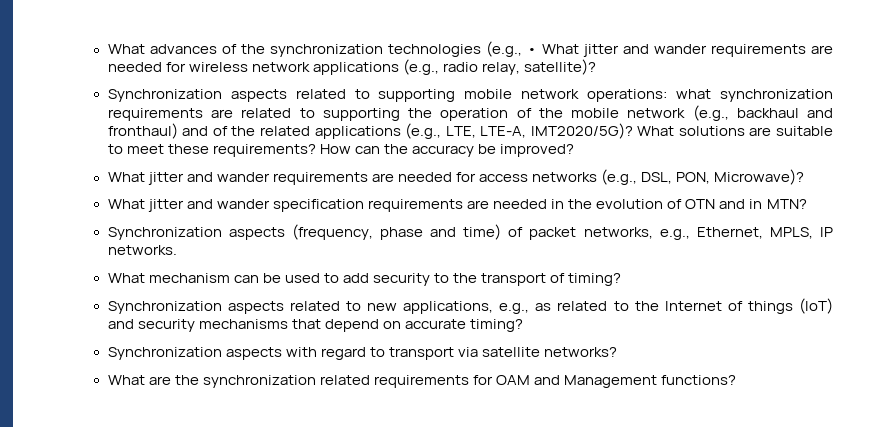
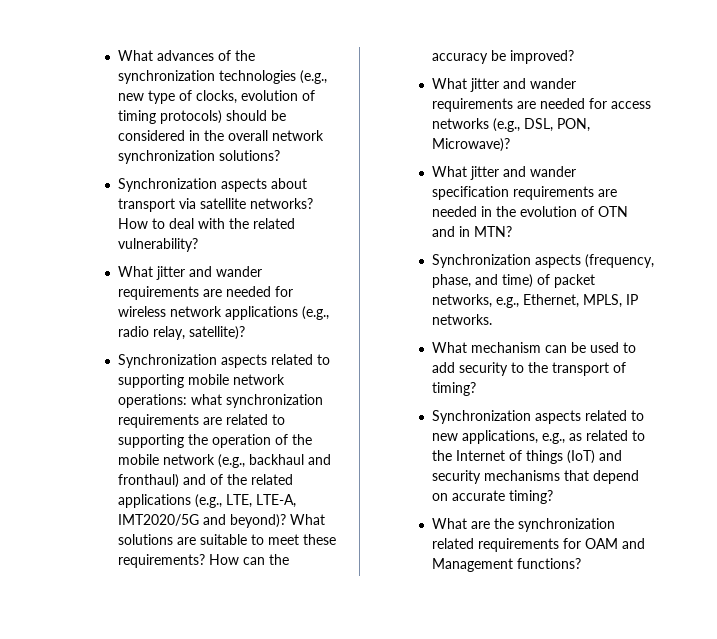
- What advances of the synchronization technologies (e.g., • What jitter and wander requirements are needed for wireless network applications (e.g., radio relay, satellite)?
+ What advances of the synchronization technologies (e.g., new type of clocks, evolution of timing protocols) should be considered in the overall network synchronization solutions?
+ Synchronization aspects about transport via satellite networks? How to deal with the related vulnerability?
+ What jitter and wander requirements are needed for wireless network applications (e.g., radio relay, satellite)?
- Synchronization aspects related to supporting mobile network operations: what synchronization requirements are related to supporting the operation of the mobile network (e.g., backhaul and fronthaul) and of the related applications (e.g., LTE, LTE-A, IMT2020/5G)?
+ Synchronization aspects related to supporting mobile network operations: what synchronization requirements are related to supporting the operation of the mobile network (e.g., backhaul and fronthaul) and of the related applications (e.g., LTE, LTE-A, IMT2020/5G and beyond)?
- Synchronization aspects (frequency, phase and time) of packet networks, e.g., Ethernet, MPLS, IP networks.
+ Synchronization aspects (frequency, phase, and time) of packet networks, e.g., Ethernet, MPLS, IP networks.
- Synchronization aspects with regard to transport via satellite networks?

